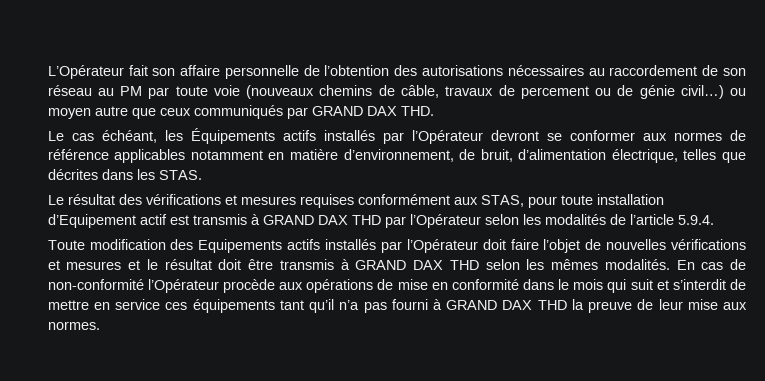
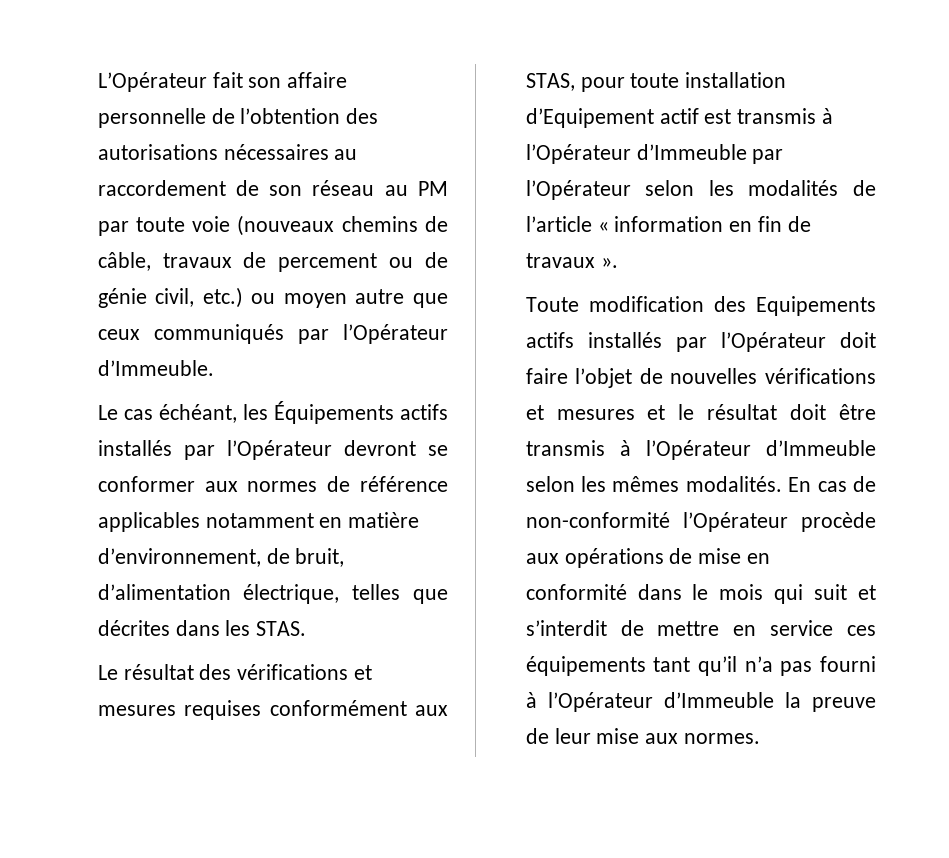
- L’Opérateur fait son affaire personnelle de l’obtention des autorisations nécessaires au raccordement de son réseau au PM par toute voie (nouveaux chemins de câble, travaux de percement ou de génie civil…) ou moyen autre que ceux communiqués par GRAND DAX THD.
+ L’Opérateur fait son affaire personnelle de l’obtention des autorisations nécessaires au raccordement de son réseau au PM par toute voie (nouveaux chemins de câble, travaux de percement ou de génie civil, etc.) ou moyen autre que ceux communiqués par l’Opérateur d’Immeuble.
- Le résultat des vérifications et mesures requises conformément aux STAS, pour toute installation d’Equipement actif est transmis à GRAND DAX THD par l’Opérateur selon les modalités de l’article 5.9.4.
+ Le résultat des vérifications et mesures requises conformément aux STAS, pour toute installation d’Equipement actif est transmis à l’Opérateur d’Immeuble par l’Opérateur selon les modalités de l’article « information en fin de travaux ».
- Toute modification des Equipements actifs installés par l’Opérateur doit faire l’objet de nouvelles vérifications et mesures et le résultat doit être transmis à GRAND DAX THD selon les mêmes modalités.
+ Toute modification des Equipements actifs installés par l’Opérateur doit faire l’objet de nouvelles vérifications et mesures et le résultat doit être transmis à l’Opérateur d’Immeuble selon les mêmes modalités.
- En cas de non-conformité l’Opérateur procède aux opérations de mise en conformité dans le mois qui suit et s’interdit de mettre en service ces équipements tant qu’il n’a pas fourni à GRAND DAX THD la preuve de leur mise aux normes.
+ En cas de non-conformité l’Opérateur procède aux opérations de mise en conformité dans le mois qui suit et s’interdit de mettre en service ces équipements tant qu’il n’a pas fourni à l’Opérateur d’Immeuble la preuve de leur mise aux normes.

